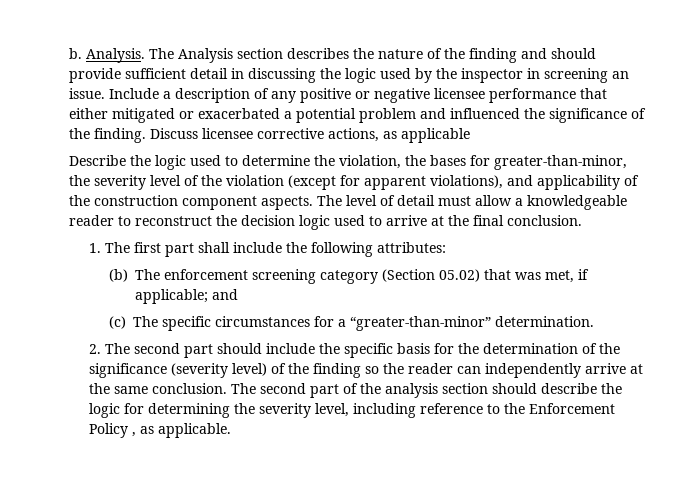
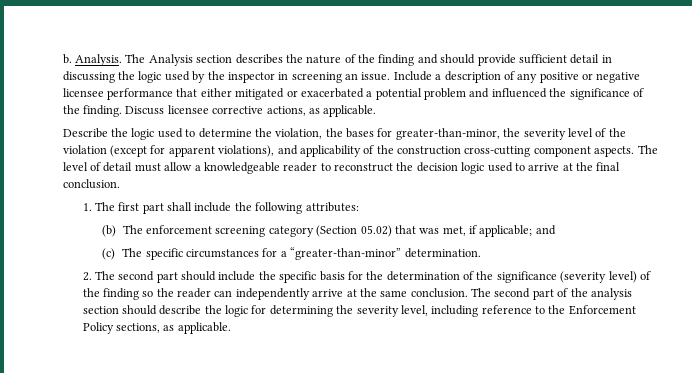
- Discuss licensee corrective actions, as applicable
+ Discuss licensee corrective actions, as applicable.
- Describe the logic used to determine the violation, the bases for greater-than-minor, the severity level of the violation (except for apparent violations), and applicability of the construction component aspects.
+ Describe the logic used to determine the violation, the bases for greater-than-minor, the severity level of the violation (except for apparent violations), and applicability of the construction cross-cutting component aspects.
- The second part of the analysis section should describe the logic for determining the severity level, including reference to the Enforcement Policy , as applicable.
+ The second part of the analysis section should describe the logic for determining the severity level, including reference to the Enforcement Policy sections, as applicable.

